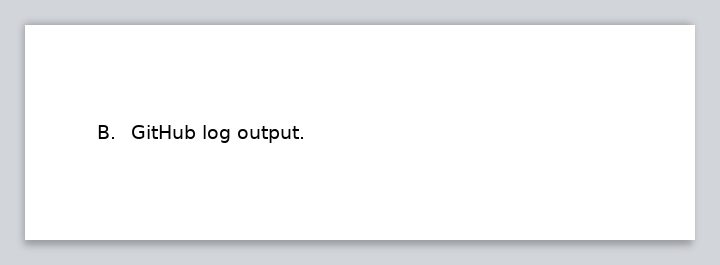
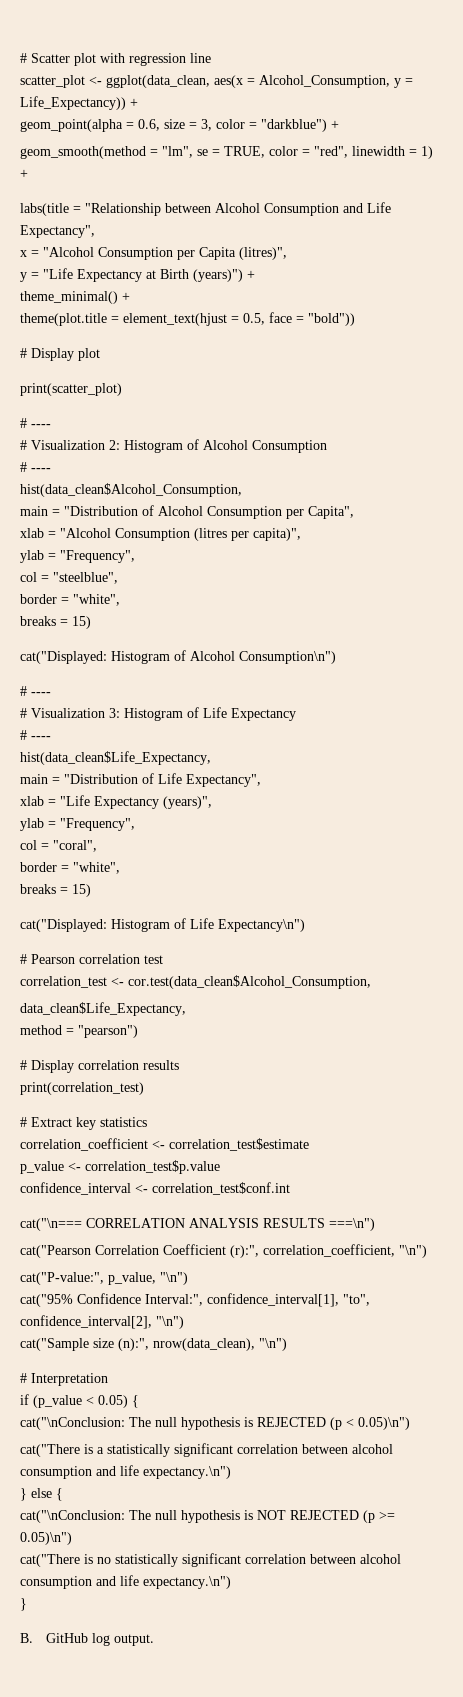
+ # Scatter plot with regression line
+ scatter_plot <- ggplot(data_clean, aes(x = Alcohol_Consumption, y = Life_Expectancy)) +
+ geom_point(alpha = 0.6, size = 3, color = "darkblue") +
+ geom_smooth(method = "lm", se = TRUE, color = "red", linewidth = 1) +
+ labs(title = "Relationship between Alcohol Consumption and Life Expectancy",
+ x = "Alcohol Consumption per Capita (litres)",
+ y = "Life Expectancy at Birth (years)") +
+ theme_minimal() +
+ theme(plot.title = element_text(hjust = 0.5, face = "bold"))
+ # Display plot
+ print(scatter_plot)
+ # ----
+ # Visualization 2: Histogram of Alcohol Consumption
+ # ----
+ hist(data_clean$Alcohol_Consumption,
+ main = "Distribution of Alcohol Consumption per Capita",
+ xlab = "Alcohol Consumption (litres per capita)",
+ ylab = "Frequency",
+ col = "steelblue",
+ border = "white",
+ breaks = 15)
+ cat("Displayed: Histogram of Alcohol Consumption\n")
+ # ----
+ # Visualization 3: Histogram of Life Expectancy
+ # ----
+ hist(data_clean$Life_Expectancy,
+ main = "Distribution of Life Expectancy",
+ xlab = "Life Expectancy (years)",
+ ylab = "Frequency",
+ col = "coral",
+ border = "white",
+ breaks = 15)
+ cat("Displayed: Histogram of Life Expectancy\n")
+ # Pearson correlation test
+ correlation_test <- cor.test(data_clean$Alcohol_Consumption,
+ data_clean$Life_Expectancy,
+ method = "pearson")
+ # Display correlation results
+ print(correlation_test)
+ # Extract key statistics
+ correlation_coefficient <- correlation_test$estimate
+ p_value <- correlation_test$p.value
+ confidence_interval <- correlation_test$conf.int
+ cat("\n=== CORRELATION ANALYSIS RESULTS ===\n")
+ cat("Pearson Correlation Coefficient (r):", correlation_coefficient, "\n")
+ cat("P-value:", p_value, "\n")
+ cat("95% Confidence Interval:", confidence_interval[1], "to", confidence_interval[2], "\n")
+ cat("Sample size (n):", nrow(data_clean), "\n")
+ # Interpretation
+ if (p_value < 0.05) {
+ cat("\nConclusion: The null hypothesis is REJECTED (p < 0.05)\n")
+ cat("There is a statistically significant correlation between alcohol consumption and life expectancy.\n")
+ } else {
+ cat("\nConclusion: The null hypothesis is NOT REJECTED (p >= 0.05)\n")
+ cat("There is no statistically significant correlation between alcohol consumption and life expectancy.\n")
+ }

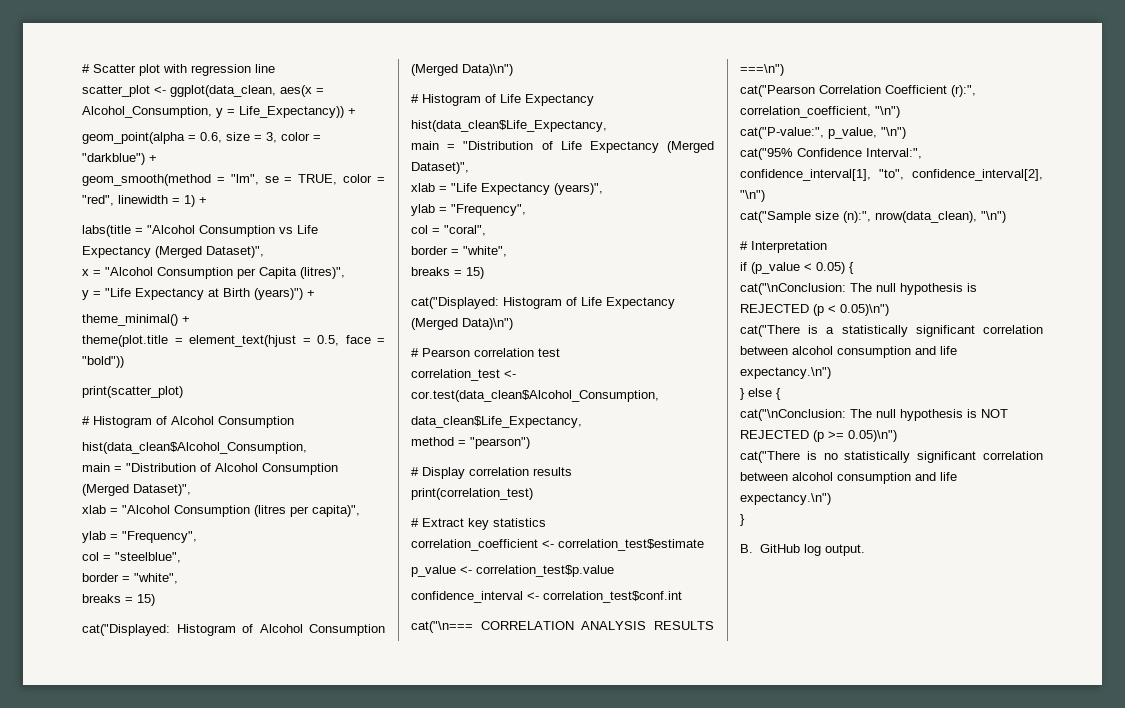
- labs(title = "Relationship between Alcohol Consumption and Life Expectancy",
+ labs(title = "Alcohol Consumption vs Life Expectancy (Merged Dataset)",
- # Display plot
  print(scatter_plot)
- # ----
- # Visualization 2: Histogram of Alcohol Consumption
- # ----
+ # Histogram of Alcohol Consumption
- main = "Distribution of Alcohol Consumption per Capita",
+ main = "Distribution of Alcohol Consumption (Merged Dataset)",
- cat("Displayed: Histogram of Alcohol Consumption\n")
- # ----
- # Visualization 3: Histogram of Life Expectancy
- # ----
+ cat("Displayed: Histogram of Alcohol Consumption (Merged Data)\n")
+ # Histogram of Life Expectancy
- main = "Distribution of Life Expectancy",
+ main = "Distribution of Life Expectancy (Merged Dataset)",
- cat("Displayed: Histogram of Life Expectancy\n")
+ cat("Displayed: Histogram of Life Expectancy (Merged Data)\n")

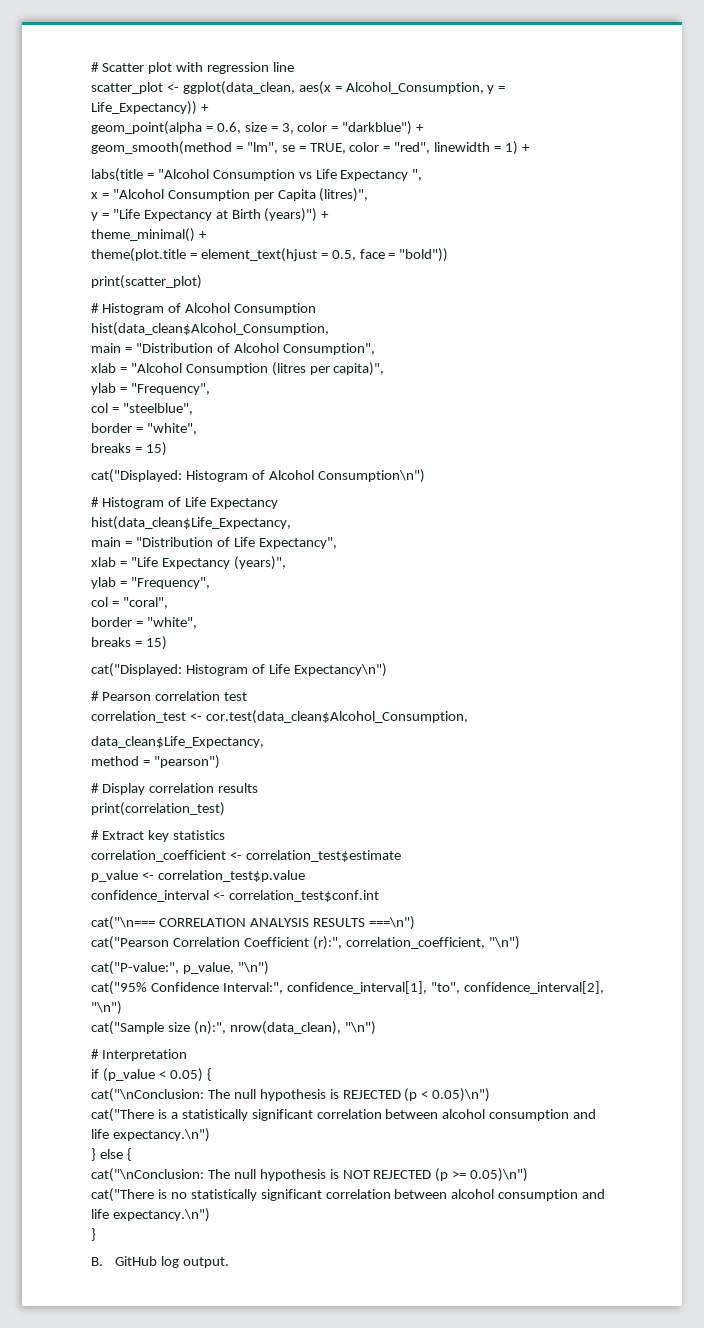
- labs(title = "Alcohol Consumption vs Life Expectancy (Merged Dataset)",
+ labs(title = "Alcohol Consumption vs Life Expectancy ",
- main = "Distribution of Alcohol Consumption (Merged Dataset)",
+ main = "Distribution of Alcohol Consumption",
- cat("Displayed: Histogram of Alcohol Consumption (Merged Data)\n")
+ cat("Displayed: Histogram of Alcohol Consumption\n")
- main = "Distribution of Life Expectancy (Merged Dataset)",
+ main = "Distribution of Life Expectancy",
- cat("Displayed: Histogram of Life Expectancy (Merged Data)\n")
+ cat("Displayed: Histogram of Life Expectancy\n")

